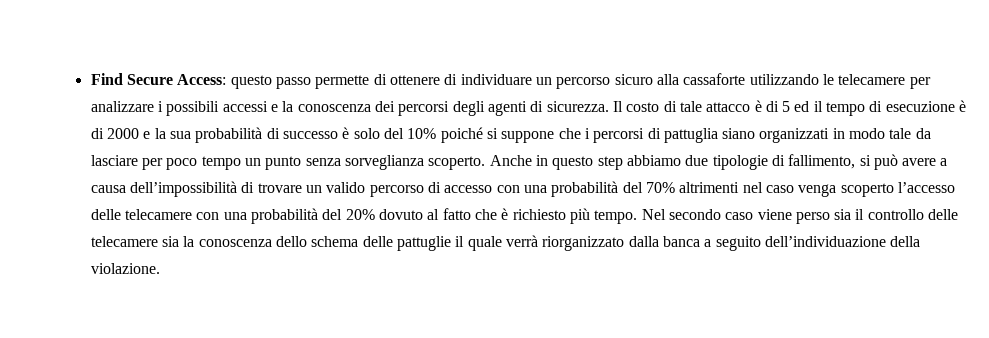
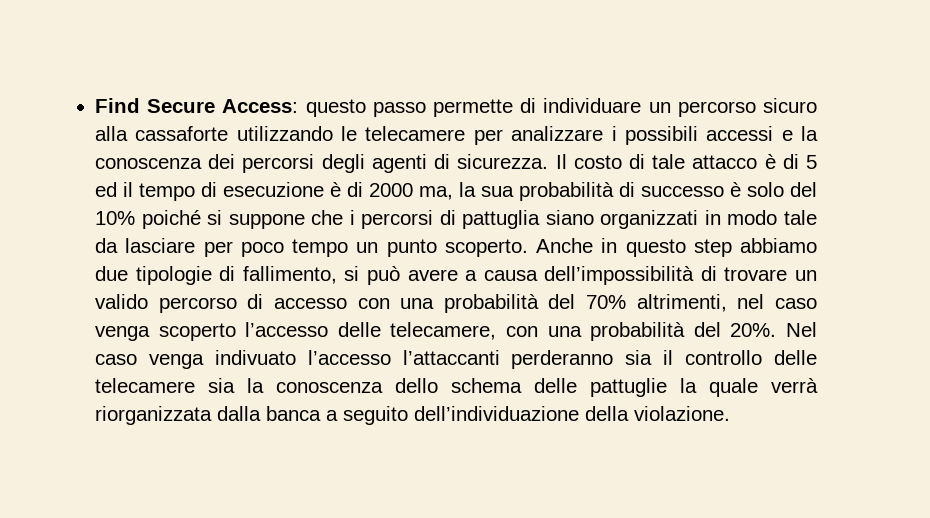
- Find Secure Access: questo passo permette di ottenere di individuare un percorso sicuro alla cassaforte utilizzando le telecamere per analizzare i possibili accessi e la conoscenza dei percorsi degli agenti di sicurezza.
+ Find Secure Access: questo passo permette di individuare un percorso sicuro alla cassaforte utilizzando le telecamere per analizzare i possibili accessi e la conoscenza dei percorsi degli agenti di sicurezza.
- Il costo di tale attacco è di 5 ed il tempo di esecuzione è di 2000 e la sua probabilità di successo è solo del 10% poiché si suppone che i percorsi di pattuglia siano organizzati in modo tale da lasciare per poco tempo un punto senza sorveglianza scoperto.
+ Il costo di tale attacco è di 5 ed il tempo di esecuzione è di 2000 ma, la sua probabilità di successo è solo del 10% poiché si suppone che i percorsi di pattuglia siano organizzati in modo tale da lasciare per poco tempo un punto scoperto.
- Anche in questo step abbiamo due tipologie di fallimento, si può avere a causa dell’impossibilità di trovare un valido percorso di accesso con una probabilità del 70% altrimenti nel caso venga scoperto l’accesso delle telecamere con una probabilità del 20% dovuto al fatto che è richiesto più tempo. Nel secondo caso viene perso sia il controllo delle telecamere sia la conoscenza dello schema delle pattuglie il quale verrà riorganizzato dalla banca a seguito dell’individuazione della violazione.
+ Anche in questo step abbiamo due tipologie di fallimento, si può avere a causa dell’impossibilità di trovare un valido percorso di accesso con una probabilità del 70% altrimenti, nel caso venga scoperto l’accesso delle telecamere, con una probabilità del 20%. Nel caso venga indivuato l’accesso l’attaccanti perderanno sia il controllo delle telecamere sia la conoscenza dello schema delle pattuglie la quale verrà riorganizzata dalla banca a seguito dell’individuazione della violazione.

